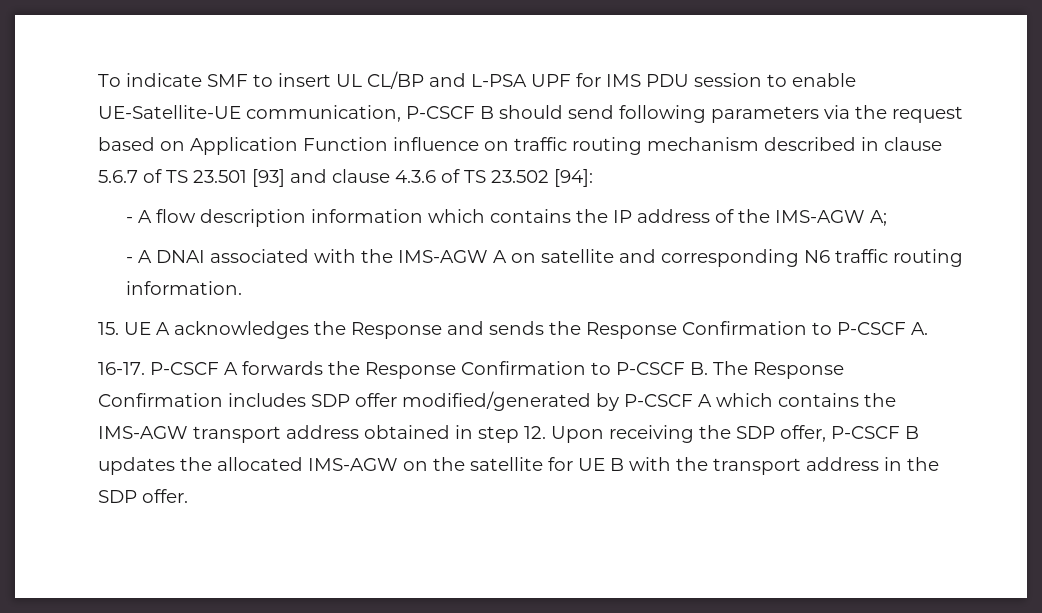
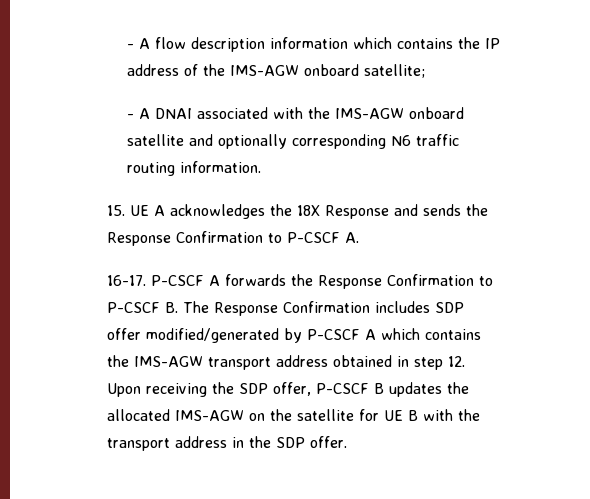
- To indicate SMF to insert UL CL/BP and L-PSA UPF for IMS PDU session to enable UE-Satellite-UE communication, P-CSCF B should send following parameters via the request based on Application Function influence on traffic routing mechanism described in clause 5.6.7 of TS 23.501 [93] and clause 4.3.6 of TS 23.502 [94]:
- - A flow description information which contains the IP address of the IMS-AGW A;
+ - A flow description information which contains the IP address of the IMS-AGW onboard satellite;
- - A DNAI associated with the IMS-AGW A on satellite and corresponding N6 traffic routing information.
+ - A DNAI associated with the IMS-AGW onboard satellite and optionally corresponding N6 traffic routing information.
- 15. UE A acknowledges the Response and sends the Response Confirmation to P-CSCF A.
+ 15. UE A acknowledges the 18X Response and sends the Response Confirmation to P-CSCF A.

